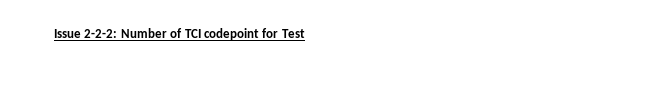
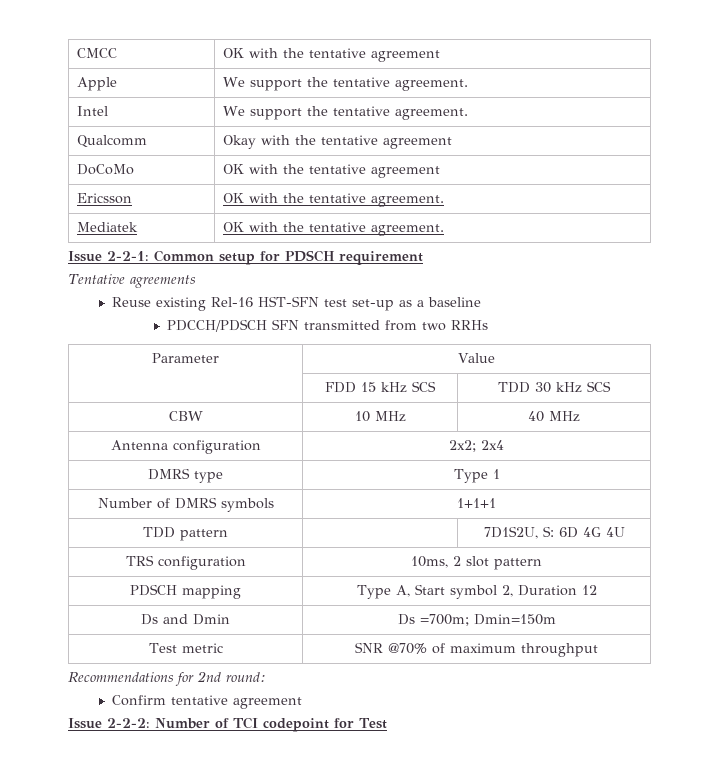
+ CMCC | OK with the tentative agreement
+ Apple | We support the tentative agreement.
+ Intel | We support the tentative agreement.
+ Qualcomm | Okay with the tentative agreement
+ DoCoMo | OK with the tentative agreement
+ Ericsson | OK with the tentative agreement.
+ Mediatek | OK with the tentative agreement.
+ Issue 2-2-1: Common setup for PDSCH requirement
+ Tentative agreements
+ Reuse existing Rel-16 HST-SFN test set-up as a baseline
+ PDCCH/PDSCH SFN transmitted from two RRHs
+ Parameter | Value
+ | FDD 15 kHz SCS | TDD 30 kHz SCS
+ CBW | 10 MHz | 40 MHz
+ Antenna configuration | 2x2; 2x4
+ DMRS type | Type 1
+ Number of DMRS symbols | 1+1+1
+ TDD pattern | | 7D1S2U, S: 6D 4G 4U
+ TRS configuration | 10ms, 2 slot pattern
+ PDSCH mapping | Type A, Start symbol 2, Duration 12
+ Ds and Dmin | Ds =700m; Dmin=150m
+ Test metric | SNR @70% of maximum throughput
+ Recommendations for 2nd round:
+ Confirm tentative agreement

